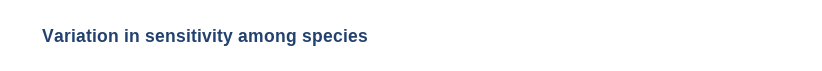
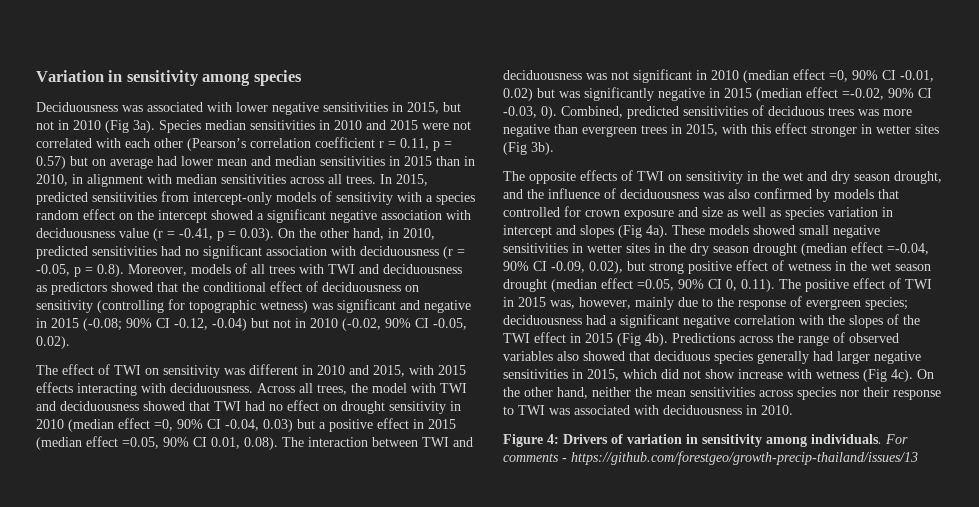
+ Deciduousness was associated with lower negative sensitivities in 2015, but not in 2010 (Fig 3a). Species median sensitivities in 2010 and 2015 were not correlated with each other (Pearson’s correlation coefficient r = 0.11, p = 0.57) but on average had lower mean and median sensitivities in 2015 than in 2010, in alignment with median sensitivities across all trees. In 2015, predicted sensitivities from intercept-only models of sensitivity with a species random effect on the intercept showed a significant negative association with deciduousness value (r = -0.41, p = 0.03). On the other hand, in 2010, predicted sensitivities had no significant association with deciduousness (r = -0.05, p = 0.8). Moreover, models of all trees with TWI and deciduousness as predictors showed that the conditional effect of deciduousness on sensitivity (controlling for topographic wetness) was significant and negative in 2015 (-0.08; 90% CI -0.12, -0.04) but not in 2010 (-0.02, 90% CI -0.05, 0.02).
+ The effect of TWI on sensitivity was different in 2010 and 2015, with 2015 effects interacting with deciduousness. Across all trees, the model with TWI and deciduousness showed that TWI had no effect on drought sensitivity in 2010 (median effect =0, 90% CI -0.04, 0.03) but a positive effect in 2015 (median effect =0.05, 90% CI 0.01, 0.08). The interaction between TWI and deciduousness was not significant in 2010 (median effect =0, 90% CI -0.01, 0.02) but was significantly negative in 2015 (median effect =-0.02, 90% CI -0.03, 0). Combined, predicted sensitivities of deciduous trees was more negative than evergreen trees in 2015, with this effect stronger in wetter sites (Fig 3b).
+ The opposite effects of TWI on sensitivity in the wet and dry season drought, and the influence of deciduousness was also confirmed by models that controlled for crown exposure and size as well as species variation in intercept and slopes (Fig 4a). These models showed small negative sensitivities in wetter sites in the dry season drought (median effect =-0.04, 90% CI -0.09, 0.02), but strong positive effect of wetness in the wet season drought (median effect =0.05, 90% CI 0, 0.11). The positive effect of TWI in 2015 was, however, mainly due to the response of evergreen species; deciduousness had a significant negative correlation with the slopes of the TWI effect in 2015 (Fig 4b). Predictions across the range of observed variables also showed that deciduous species generally had larger negative sensitivities in 2015, which did not show increase with wetness (Fig 4c). On the other hand, neither the mean sensitivities across species nor their response to TWI was associated with deciduousness in 2010.
+ Figure 4: Drivers of variation in sensitivity among individuals. For comments - https://github.com/forestgeo/growth-precip-thailand/issues/13

